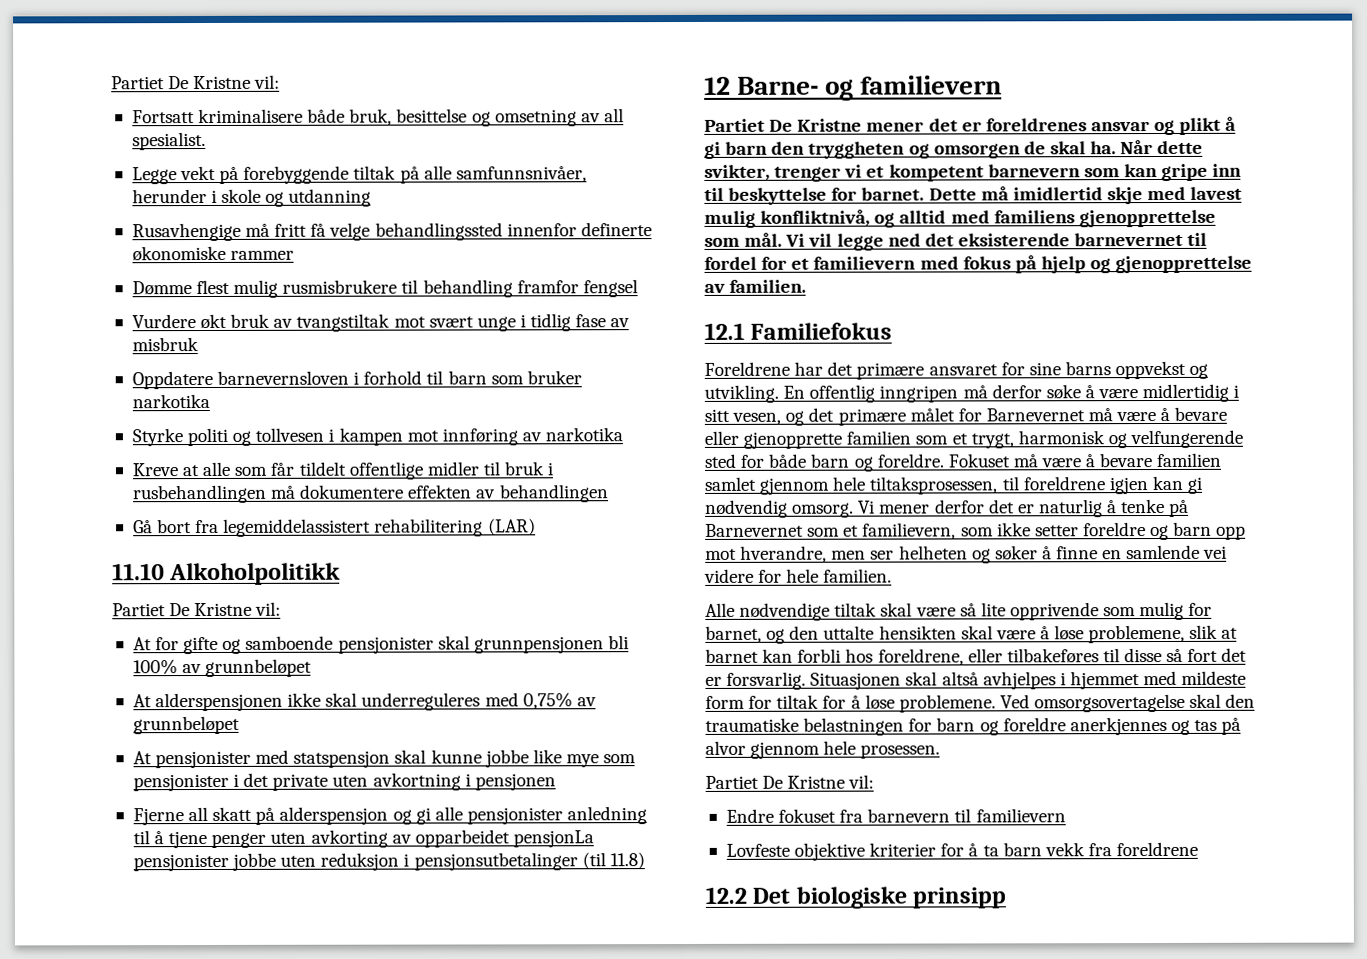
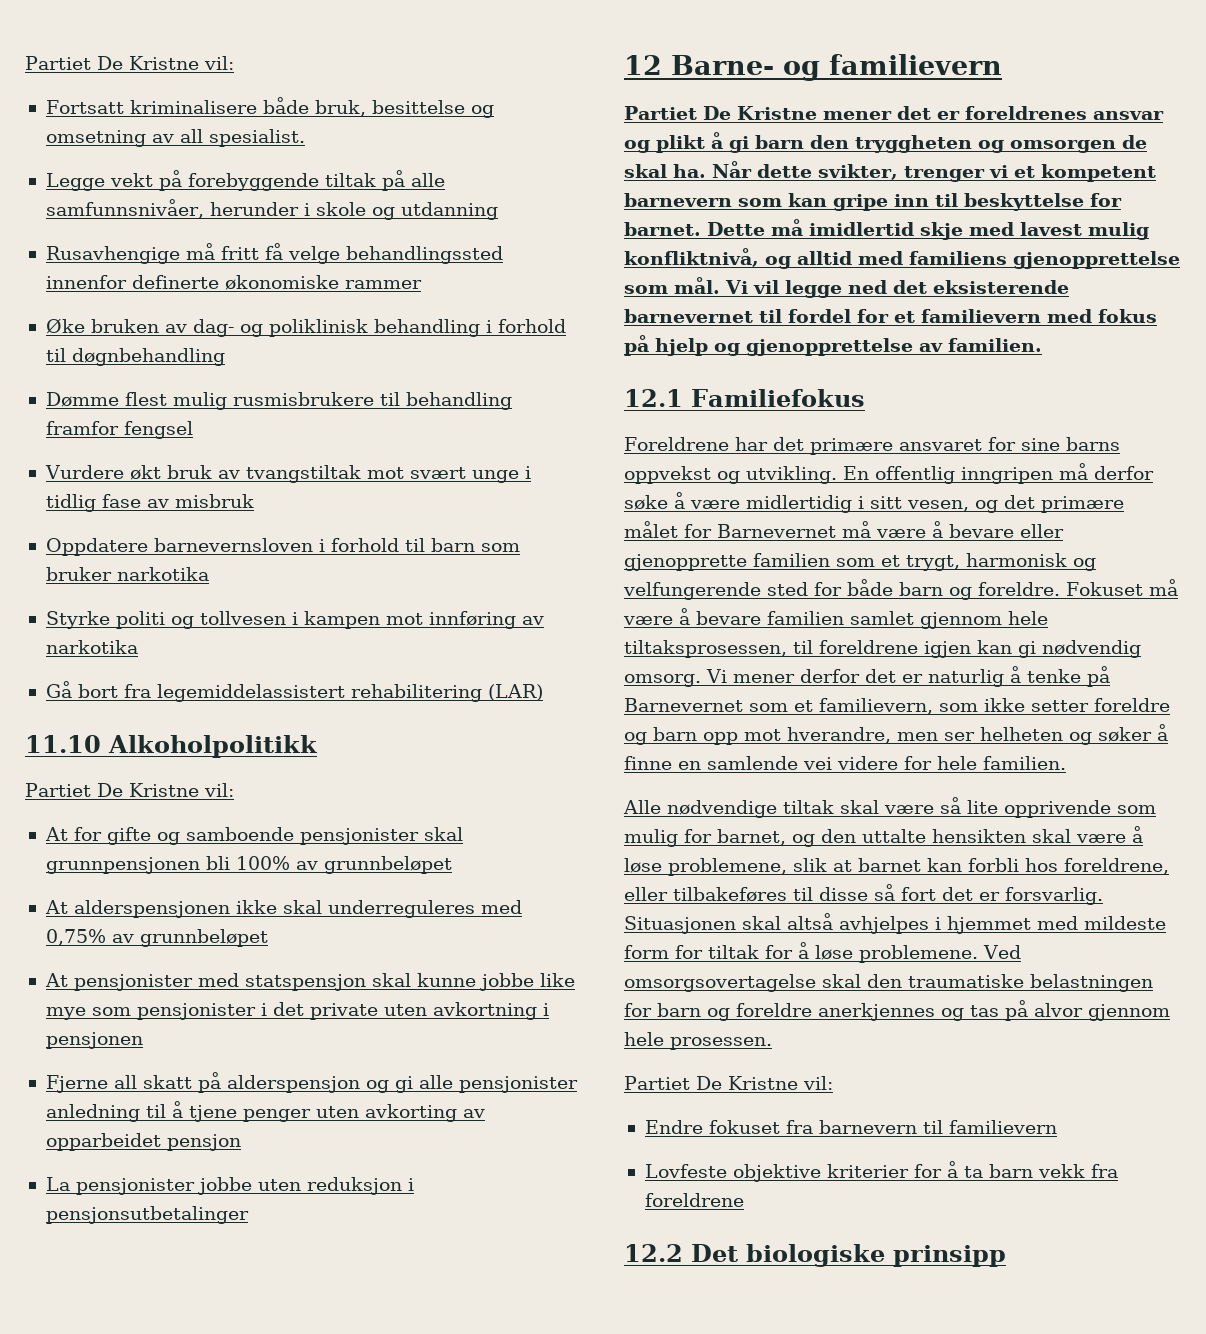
+ Øke bruken av dag- og poliklinisk behandling i forhold til døgnbehandling
- Kreve at alle som får tildelt offentlige midler til bruk i rusbehandlingen må dokumentere effekten av behandlingen
- Fjerne all skatt på alderspensjon og gi alle pensjonister anledning til å tjene penger uten avkorting av opparbeidet pensjonLa pensjonister jobbe uten reduksjon i pensjonsutbetalinger (til 11.8)
+ Fjerne all skatt på alderspensjon og gi alle pensjonister anledning til å tjene penger uten avkorting av opparbeidet pensjon
+ La pensjonister jobbe uten reduksjon i pensjonsutbetalinger

